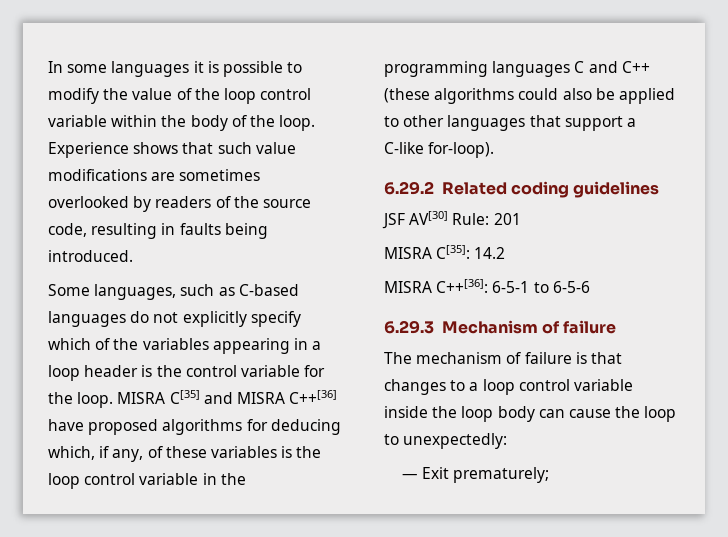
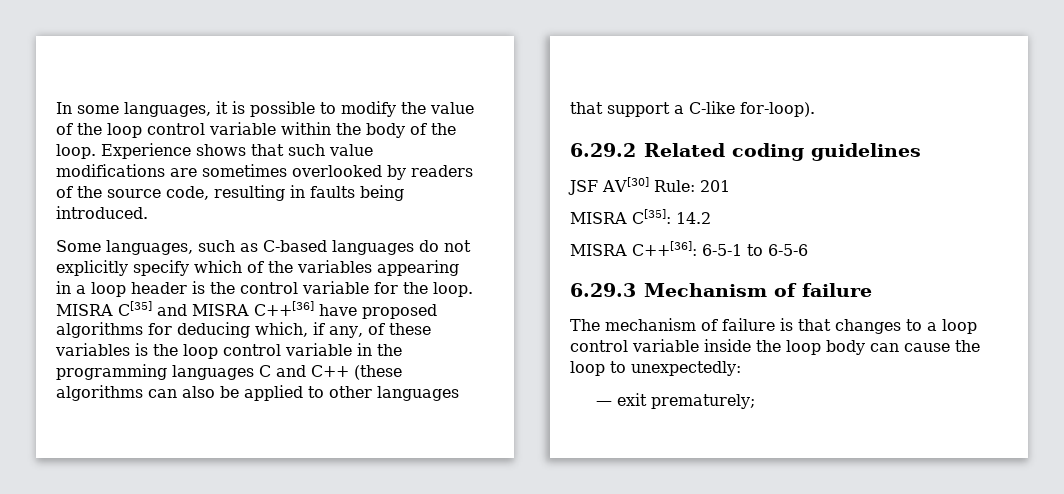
- In some languages it is possible to modify the value of the loop control variable within the body of the loop.
+ In some languages, it is possible to modify the value of the loop control variable within the body of the loop.
- MISRA C[35] and MISRA C++[36] have proposed algorithms for deducing which, if any, of these variables is the loop control variable in the programming languages C and C++ (these algorithms could also be applied to other languages that support a C-like for-loop).
+ MISRA C[35] and MISRA C++[36] have proposed algorithms for deducing which, if any, of these variables is the loop control variable in the programming languages C and C++ (these algorithms can also be applied to other languages that support a C-like for-loop).
- — Exit prematurely;
+ — exit prematurely;

